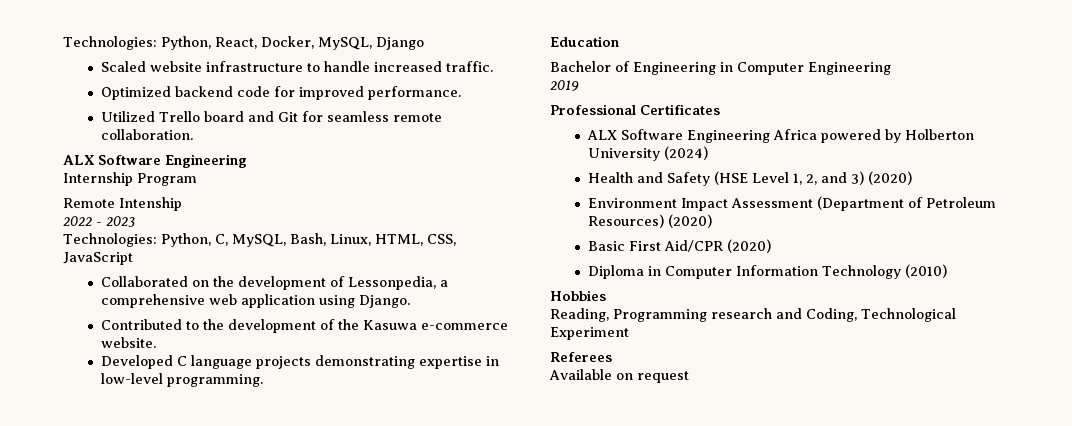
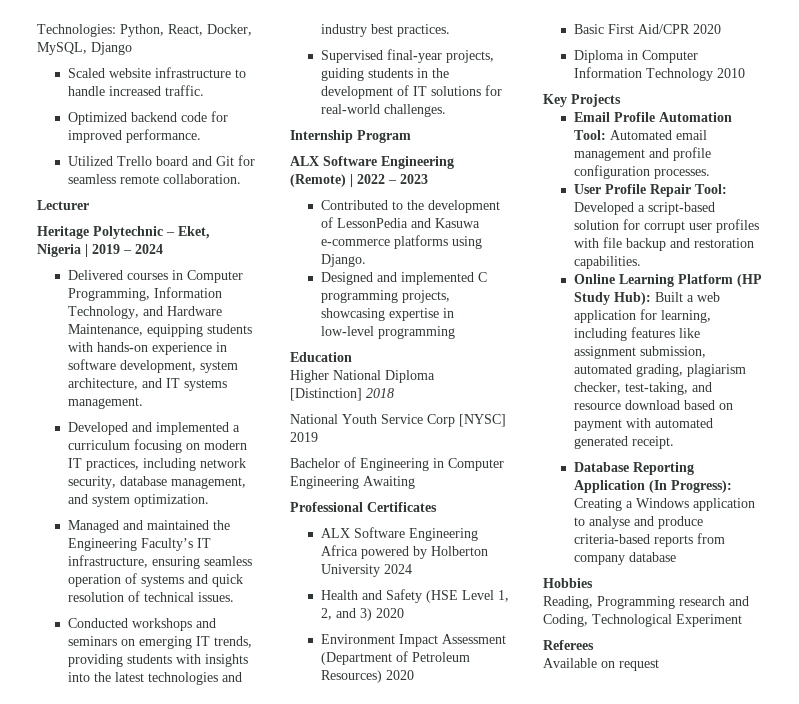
  Utilized Trello board and Git for seamless remote collaboration.
- ALX Software Engineering
+ Lecturer
+ Heritage Polytechnic – Eket, Nigeria | 2019 – 2024
+ Delivered courses in Computer Programming, Information Technology, and Hardware Maintenance, equipping students with hands-on experience in software development, system architecture, and IT systems management.
+ Developed and implemented a curriculum focusing on modern IT practices, including network security, database management, and system optimization.
+ Managed and maintained the Engineering Faculty’s IT infrastructure, ensuring seamless operation of systems and quick resolution of technical issues.
+ Conducted workshops and seminars on emerging IT trends, providing students with insights into the latest technologies and industry best practices.
+ Supervised final-year projects, guiding students in the development of IT solutions for real-world challenges.
  Internship Program
- Remote Intenship
- 2022 - 2023
- Technologies: Python, C, MySQL, Bash, Linux, HTML, CSS, JavaScript
- Collaborated on the development of Lessonpedia, a comprehensive web application using Django.
+ ALX Software Engineering (Remote) | 2022 – 2023
- Contributed to the development of the Kasuwa e-commerce website.
- Developed C language projects demonstrating expertise in low-level programming.
+ Contributed to the development of LessonPedia and Kasuwa e-commerce platforms using Django.
+ Designed and implemented C programming projects, showcasing expertise in low-level programming
+ Higher National Diploma [Distinction] 2018
+ National Youth Service Corp [NYSC] 2019
- Bachelor of Engineering in Computer Engineering
- 2019
+ Bachelor of Engineering in Computer Engineering Awaiting
- ALX Software Engineering Africa powered by Holberton University (2024)
+ ALX Software Engineering Africa powered by Holberton University 2024
- Health and Safety (HSE Level 1, 2, and 3) (2020)
+ Health and Safety (HSE Level 1, 2, and 3) 2020
- Environment Impact Assessment (Department of Petroleum Resources) (2020)
+ Environment Impact Assessment (Department of Petroleum Resources) 2020
- Basic First Aid/CPR (2020)
+ Basic First Aid/CPR 2020
- Diploma in Computer Information Technology (2010)
+ Diploma in Computer Information Technology 2010
+ Key Projects
+ Email Profile Automation Tool: Automated email management and profile configuration processes.
+ User Profile Repair Tool: Developed a script-based solution for corrupt user profiles with file backup and restoration capabilities.
+ Online Learning Platform (HP Study Hub): Built a web application for learning, including features like assignment submission, automated grading, plagiarism checker, test-taking, and resource download based on payment with automated generated receipt.
+ Database Reporting Application (In Progress): Creating a Windows application to analyse and produce criteria-based reports from company database

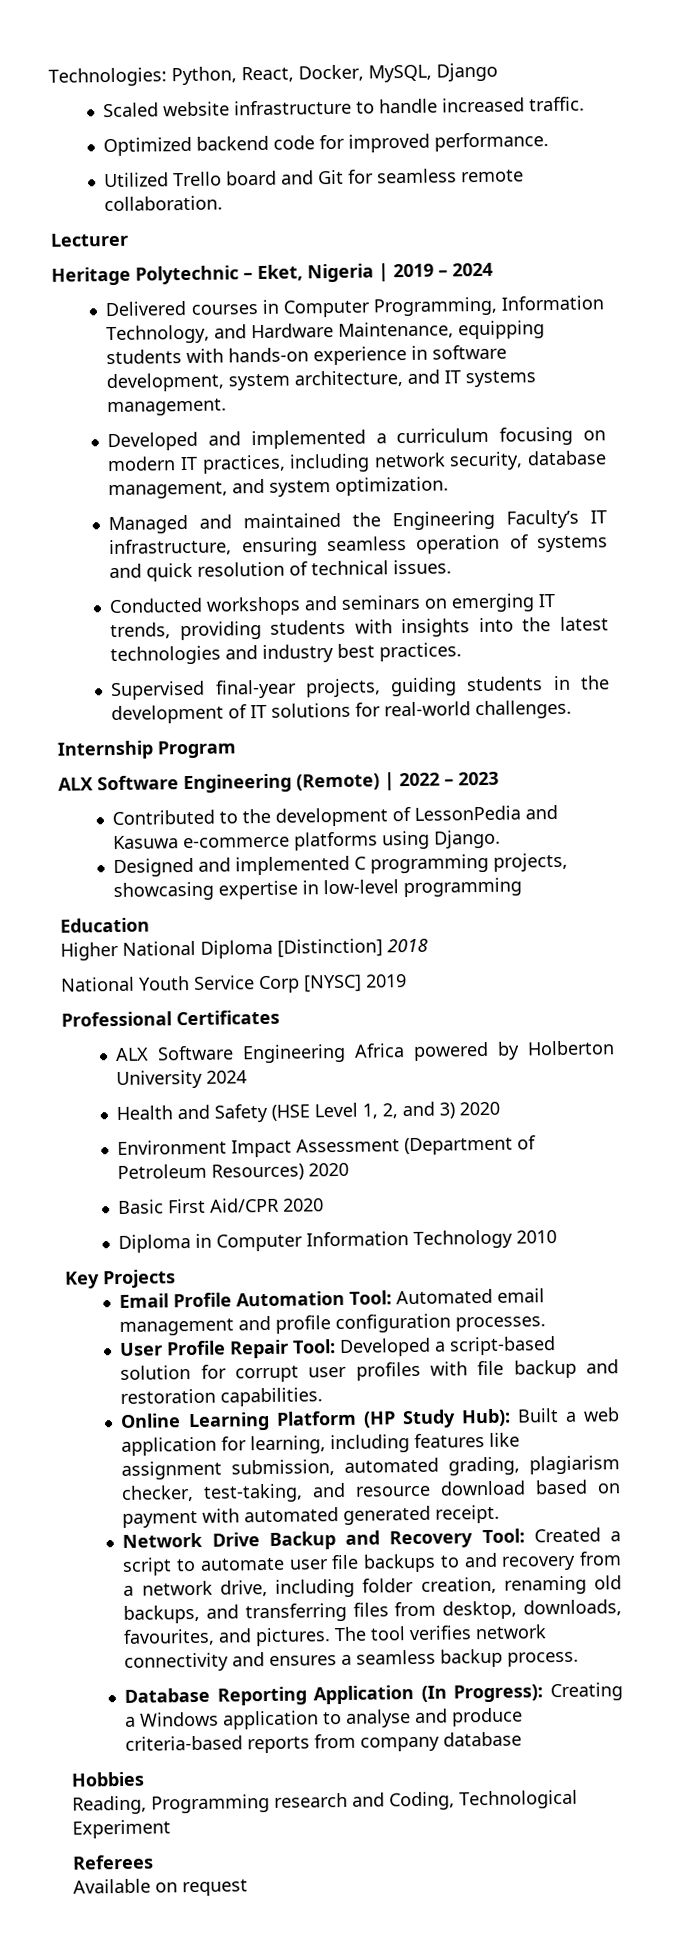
- Bachelor of Engineering in Computer Engineering Awaiting
+ Network Drive Backup and Recovery Tool: Created a script to automate user file backups to and recovery from a network drive, including folder creation, renaming old backups, and transferring files from desktop, downloads, favourites, and pictures. The tool verifies network connectivity and ensures a seamless backup process.

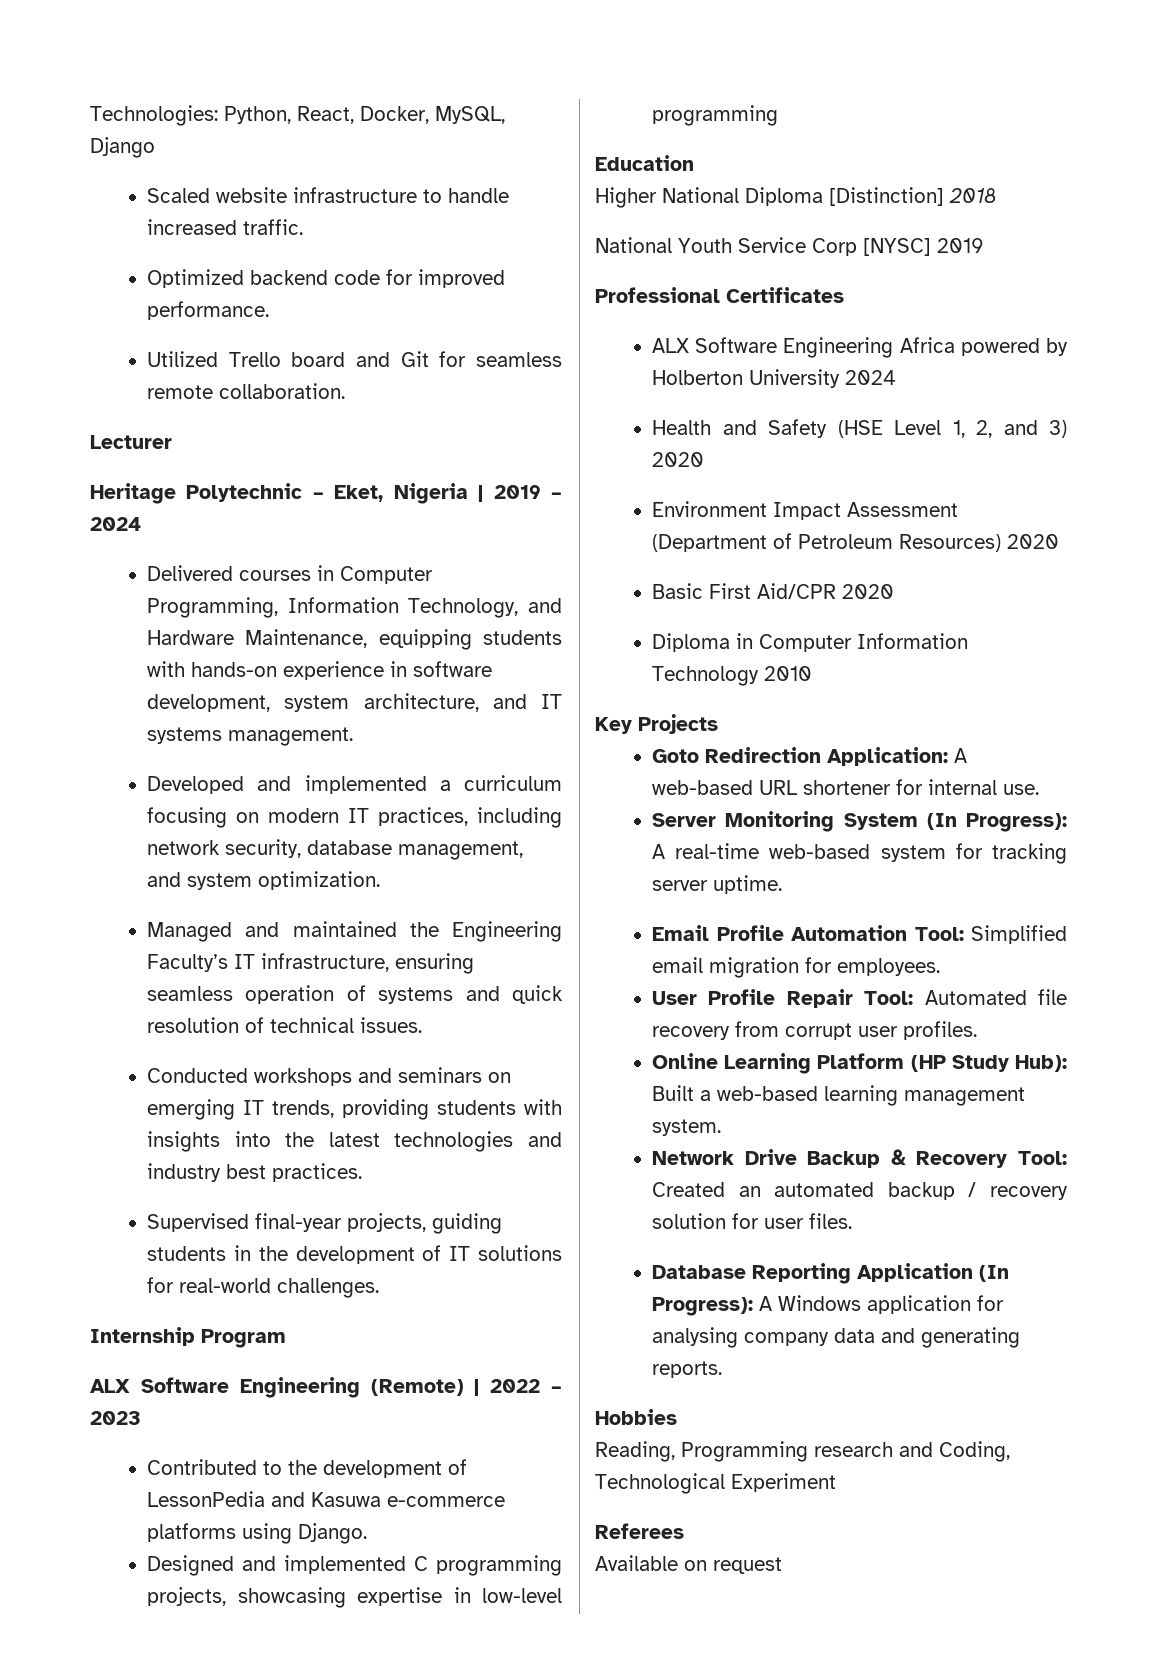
- Email Profile Automation Tool: Automated email management and profile configuration processes.
- User Profile Repair Tool: Developed a script-based solution for corrupt user profiles with file backup and restoration capabilities.
+ Goto Redirection Application: A web-based URL shortener for internal use.
+ Server Monitoring System (In Progress): A real-time web-based system for tracking server uptime.
+ Email Profile Automation Tool: Simplified email migration for employees.
+ User Profile Repair Tool: Automated file recovery from corrupt user profiles.
- Online Learning Platform (HP Study Hub): Built a web application for learning, including features like assignment submission, automated grading, plagiarism checker, test-taking, and resource download based on payment with automated generated receipt.
+ Online Learning Platform (HP Study Hub): Built a web-based learning management system.
- Network Drive Backup and Recovery Tool: Created a script to automate user file backups to and recovery from a network drive, including folder creation, renaming old backups, and transferring files from desktop, downloads, favourites, and pictures. The tool verifies network connectivity and ensures a seamless backup process.
+ Network Drive Backup & Recovery Tool: Created an automated backup / recovery solution for user files.
- Database Reporting Application (In Progress): Creating a Windows application to analyse and produce criteria-based reports from company database
+ Database Reporting Application (In Progress): A Windows application for analysing company data and generating reports.

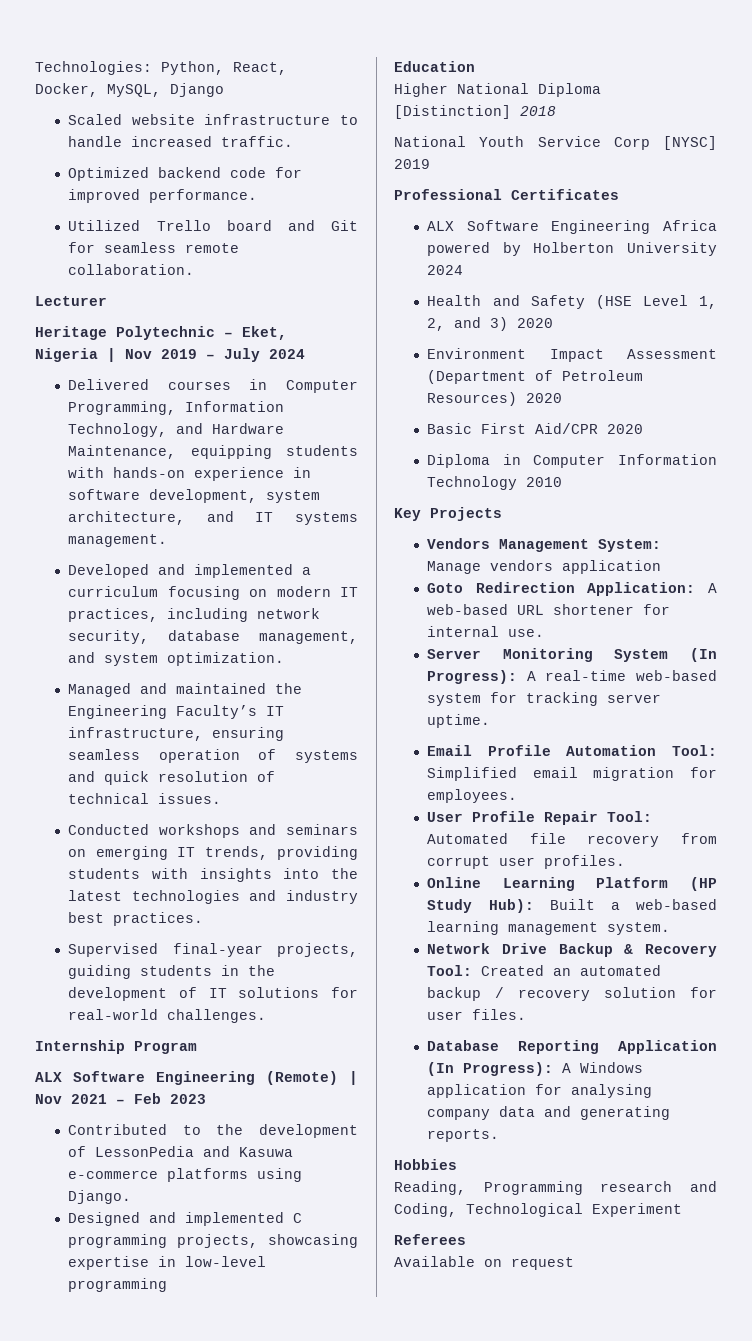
- Heritage Polytechnic – Eket, Nigeria | 2019 – 2024
+ Heritage Polytechnic – Eket, Nigeria | Nov 2019 – July 2024
- ALX Software Engineering (Remote) | 2022 – 2023
+ ALX Software Engineering (Remote) | Nov 2021 – Feb 2023
+ Vendors Management System: Manage vendors application

